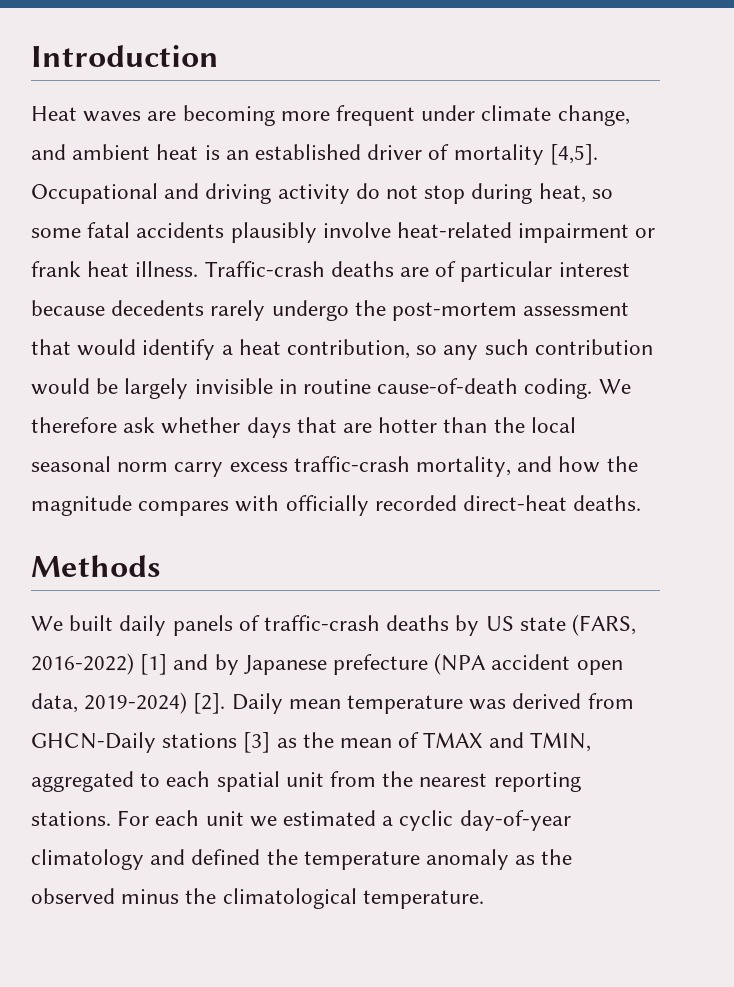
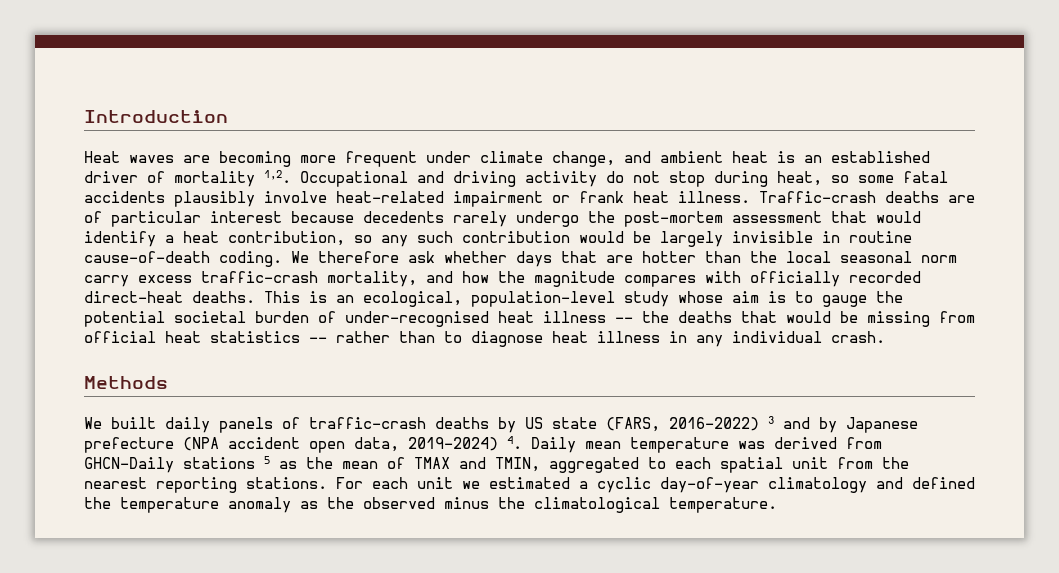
- Heat waves are becoming more frequent under climate change, and ambient heat is an established driver of mortality [4,5].
+ Heat waves are becoming more frequent under climate change, and ambient heat is an established driver of mortality 1,2.
+ This is an ecological, population-level study whose aim is to gauge the potential societal burden of under-recognised heat illness -- the deaths that would be missing from official heat statistics -- rather than to diagnose heat illness in any individual crash.
- We built daily panels of traffic-crash deaths by US state (FARS, 2016-2022) [1] and by Japanese prefecture (NPA accident open data, 2019-2024) [2]. Daily mean temperature was derived from GHCN-Daily stations [3] as the mean of TMAX and TMIN, aggregated to each spatial unit from the nearest reporting stations.
+ We built daily panels of traffic-crash deaths by US state (FARS, 2016-2022) 3 and by Japanese prefecture (NPA accident open data, 2019-2024) 4. Daily mean temperature was derived from GHCN-Daily stations 5 as the mean of TMAX and TMIN, aggregated to each spatial unit from the nearest reporting stations.

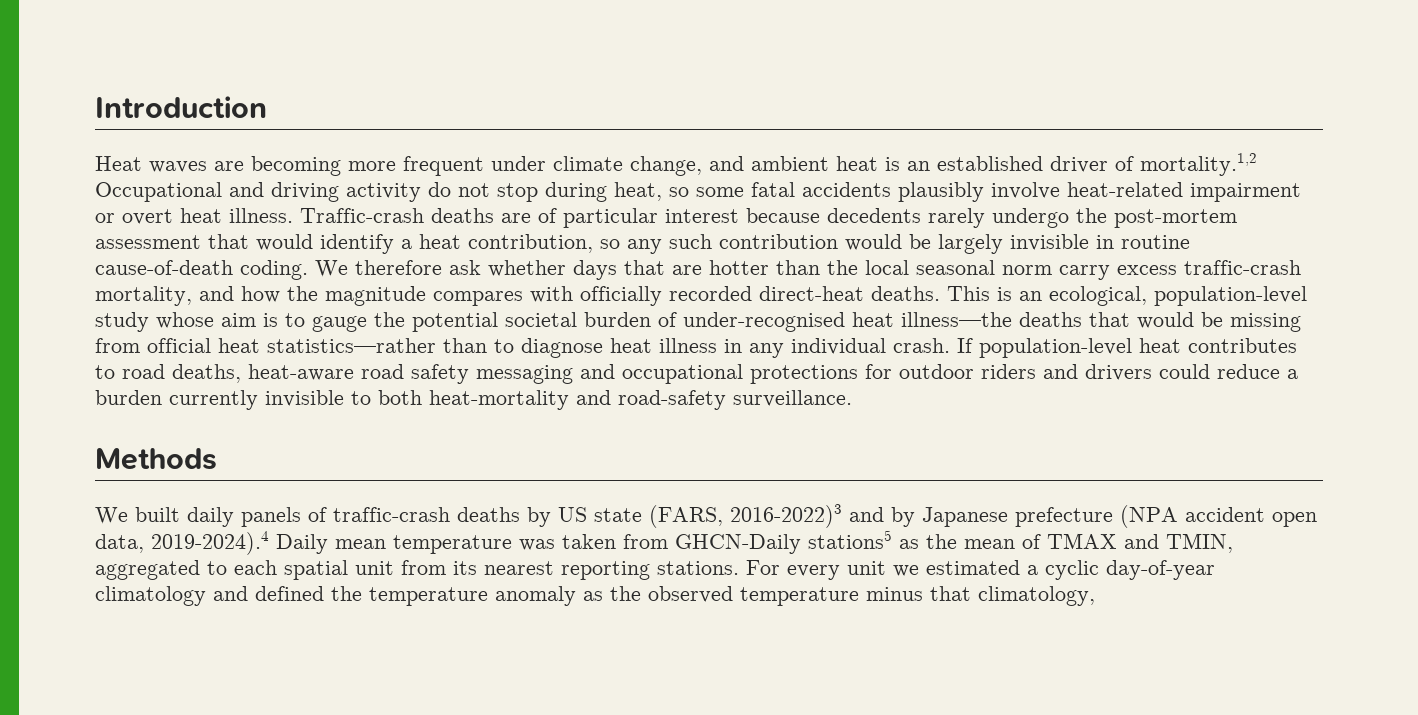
- Heat waves are becoming more frequent under climate change, and ambient heat is an established driver of mortality 1,2. Occupational and driving activity do not stop during heat, so some fatal accidents plausibly involve heat-related impairment or frank heat illness.
+ Heat waves are becoming more frequent under climate change, and ambient heat is an established driver of mortality.1,2 Occupational and driving activity do not stop during heat, so some fatal accidents plausibly involve heat-related impairment or overt heat illness.
- This is an ecological, population-level study whose aim is to gauge the potential societal burden of under-recognised heat illness -- the deaths that would be missing from official heat statistics -- rather than to diagnose heat illness in any individual crash.
+ This is an ecological, population-level study whose aim is to gauge the potential societal burden of under-recognised heat illness—the deaths that would be missing from official heat statistics—rather than to diagnose heat illness in any individual crash. If population-level heat contributes to road deaths, heat-aware road safety messaging and occupational protections for outdoor riders and drivers could reduce a burden currently invisible to both heat-mortality and road-safety surveillance.
- We built daily panels of traffic-crash deaths by US state (FARS, 2016-2022) 3 and by Japanese prefecture (NPA accident open data, 2019-2024) 4. Daily mean temperature was derived from GHCN-Daily stations 5 as the mean of TMAX and TMIN, aggregated to each spatial unit from the nearest reporting stations.
+ We built daily panels of traffic-crash deaths by US state (FARS, 2016-2022)3 and by Japanese prefecture (NPA accident open data, 2019-2024).4 Daily mean temperature was taken from GHCN-Daily stations5 as the mean of TMAX and TMIN, aggregated to each spatial unit from its nearest reporting stations.
- For each unit we estimated a cyclic day-of-year climatology and defined the temperature anomaly as the observed minus the climatological temperature.
+ For every unit we estimated a cyclic day-of-year climatology and defined the temperature anomaly as the observed temperature minus that climatology,

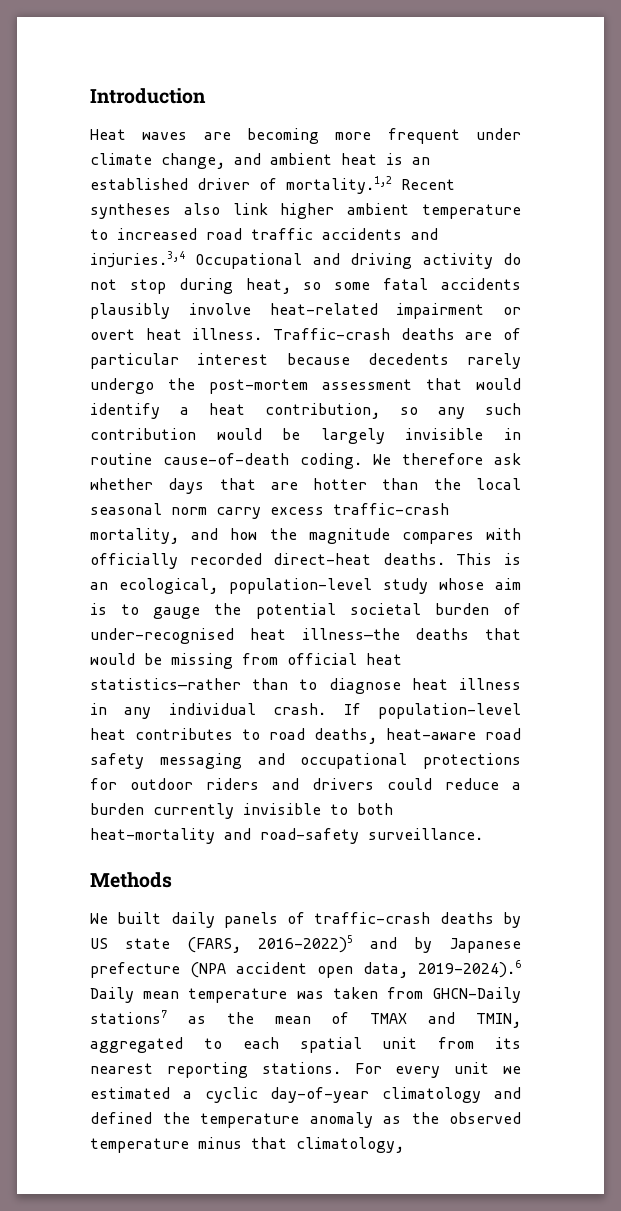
- Heat waves are becoming more frequent under climate change, and ambient heat is an established driver of mortality.1,2 Occupational and driving activity do not stop during heat, so some fatal accidents plausibly involve heat-related impairment or overt heat illness.
+ Heat waves are becoming more frequent under climate change, and ambient heat is an established driver of mortality.1,2 Recent syntheses also link higher ambient temperature to increased road traffic accidents and injuries.3,4 Occupational and driving activity do not stop during heat, so some fatal accidents plausibly involve heat-related impairment or overt heat illness.
- We built daily panels of traffic-crash deaths by US state (FARS, 2016-2022)3 and by Japanese prefecture (NPA accident open data, 2019-2024).4 Daily mean temperature was taken from GHCN-Daily stations5 as the mean of TMAX and TMIN, aggregated to each spatial unit from its nearest reporting stations.
+ We built daily panels of traffic-crash deaths by US state (FARS, 2016-2022)5 and by Japanese prefecture (NPA accident open data, 2019-2024).6 Daily mean temperature was taken from GHCN-Daily stations7 as the mean of TMAX and TMIN, aggregated to each spatial unit from its nearest reporting stations.

